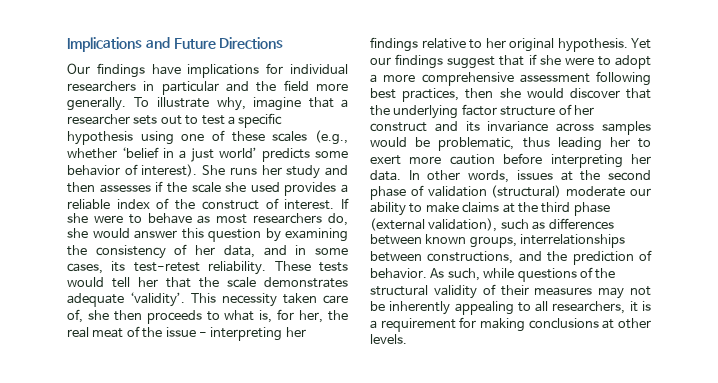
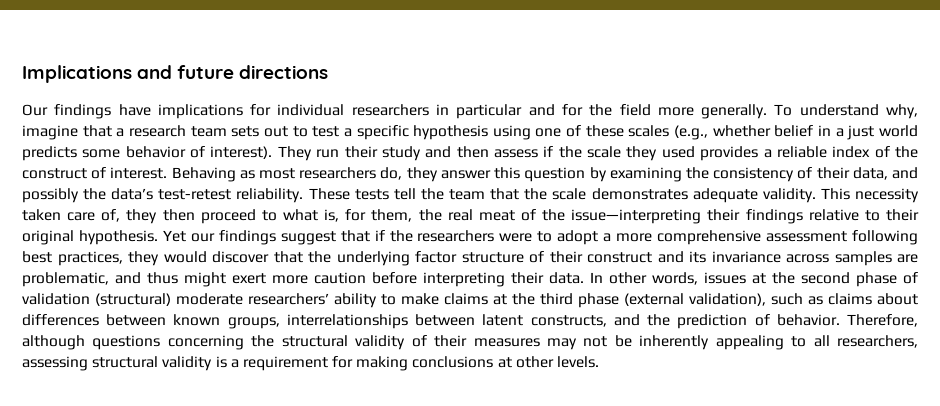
- Implications and Future Directions
+ Implications and future directions
- Our findings have implications for individual researchers in particular and the field more generally.
+ Our findings have implications for individual researchers in particular and for the field more generally.
- To illustrate why, imagine that a researcher sets out to test a specific hypothesis using one of these scales (e.g., whether ‘belief in a just world’ predicts some behavior of interest).
+ To understand why, imagine that a research team sets out to test a specific hypothesis using one of these scales (e.g., whether belief in a just world predicts some behavior of interest).
- She runs her study and then assesses if the scale she used provides a reliable index of the construct of interest.
+ They run their study and then assess if the scale they used provides a reliable index of the construct of interest.
- If she were to behave as most researchers do, she would answer this question by examining the consistency of her data, and in some cases, its test-retest reliability.
+ Behaving as most researchers do, they answer this question by examining the consistency of their data, and possibly the data’s test-retest reliability.
- These tests would tell her that the scale demonstrates adequate ‘validity’.
+ These tests tell the team that the scale demonstrates adequate validity.
- This necessity taken care of, she then proceeds to what is, for her, the real meat of the issue - interpreting her findings relative to her original hypothesis.
+ This necessity taken care of, they then proceed to what is, for them, the real meat of the issue—interpreting their findings relative to their original hypothesis.
- Yet our findings suggest that if she were to adopt a more comprehensive assessment following best practices, then she would discover that the underlying factor structure of her construct and its invariance across samples would be problematic, thus leading her to exert more caution before interpreting her data.
+ Yet our findings suggest that if the researchers were to adopt a more comprehensive assessment following best practices, they would discover that the underlying factor structure of their construct and its invariance across samples are problematic, and thus might exert more caution before interpreting their data.
- In other words, issues at the second phase of validation (structural) moderate our ability to make claims at the third phase (external validation), such as differences between known groups, interrelationships between constructions, and the prediction of behavior.
+ In other words, issues at the second phase of validation (structural) moderate researchers’ ability to make claims at the third phase (external validation), such as claims about differences between known groups, interrelationships between latent constructs, and the prediction of behavior.
- As such, while questions of the structural validity of their measures may not be inherently appealing to all researchers, it is a requirement for making conclusions at other levels.
+ Therefore, although questions concerning the structural validity of their measures may not be inherently appealing to all researchers, assessing structural validity is a requirement for making conclusions at other levels.

